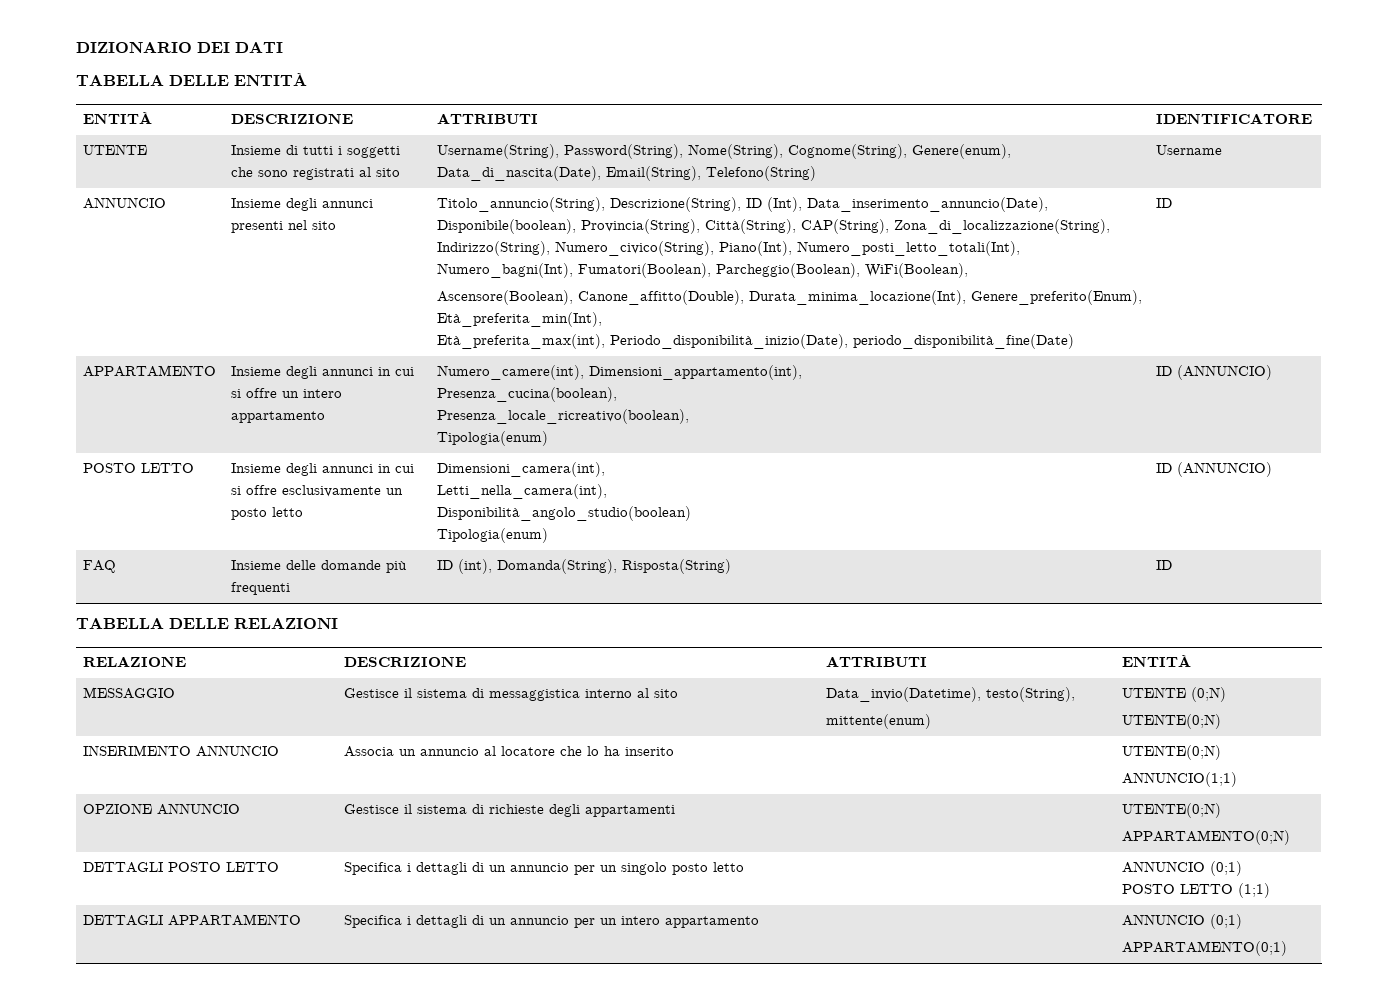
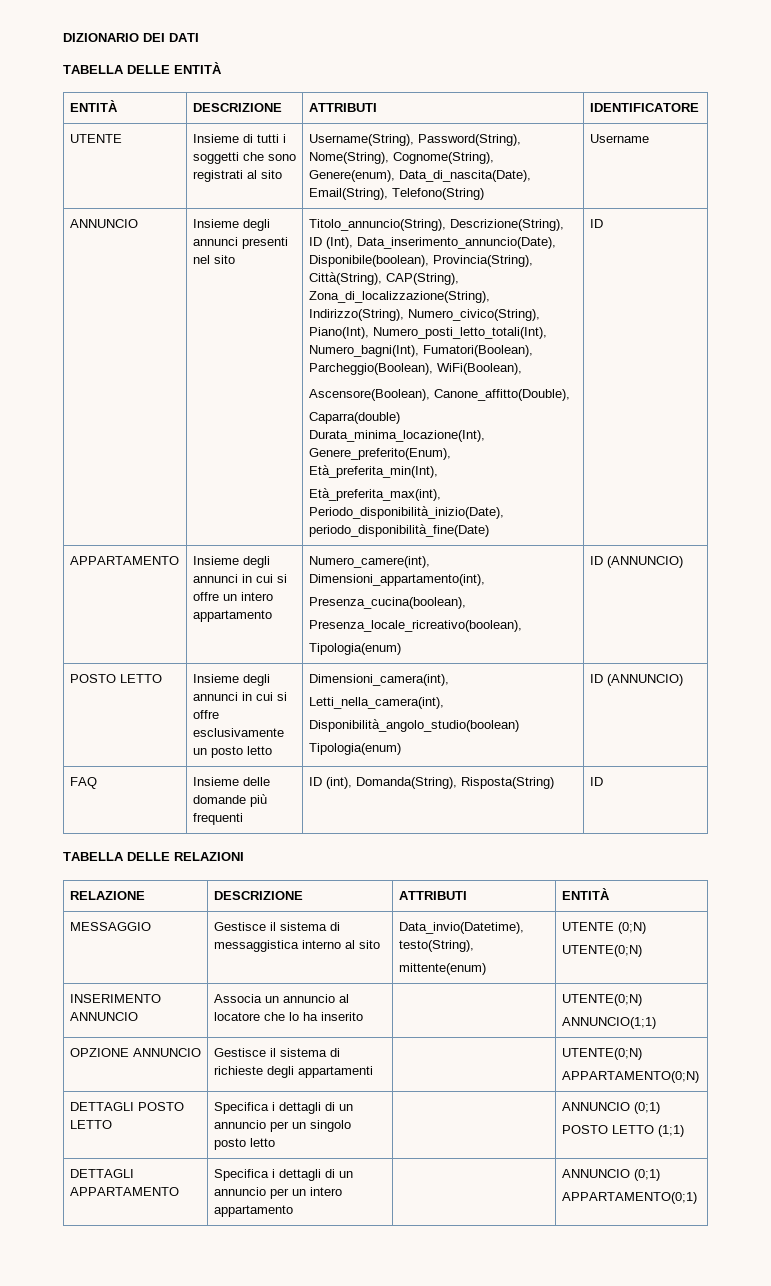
  ANNUNCIO | Insieme degli annunci presenti nel sito | Titolo_annuncio(String), Descrizione(String), ID (Int), Data_inserimento_annuncio(Date), Disponibile(boolean), Provincia(String), Città(String), CAP(String), Zona_di_localizzazione(String), Indirizzo(String), Numero_civico(String), Piano(Int), Numero_posti_letto_totali(Int), Numero_bagni(Int), Fumatori(Boolean), Parcheggio(Boolean), WiFi(Boolean),
- Ascensore(Boolean), Canone_affitto(Double), Durata_minima_locazione(Int), Genere_preferito(Enum), Età_preferita_min(Int),
+ Ascensore(Boolean), Canone_affitto(Double),
+ Caparra(double) Durata_minima_locazione(Int), Genere_preferito(Enum), Età_preferita_min(Int),

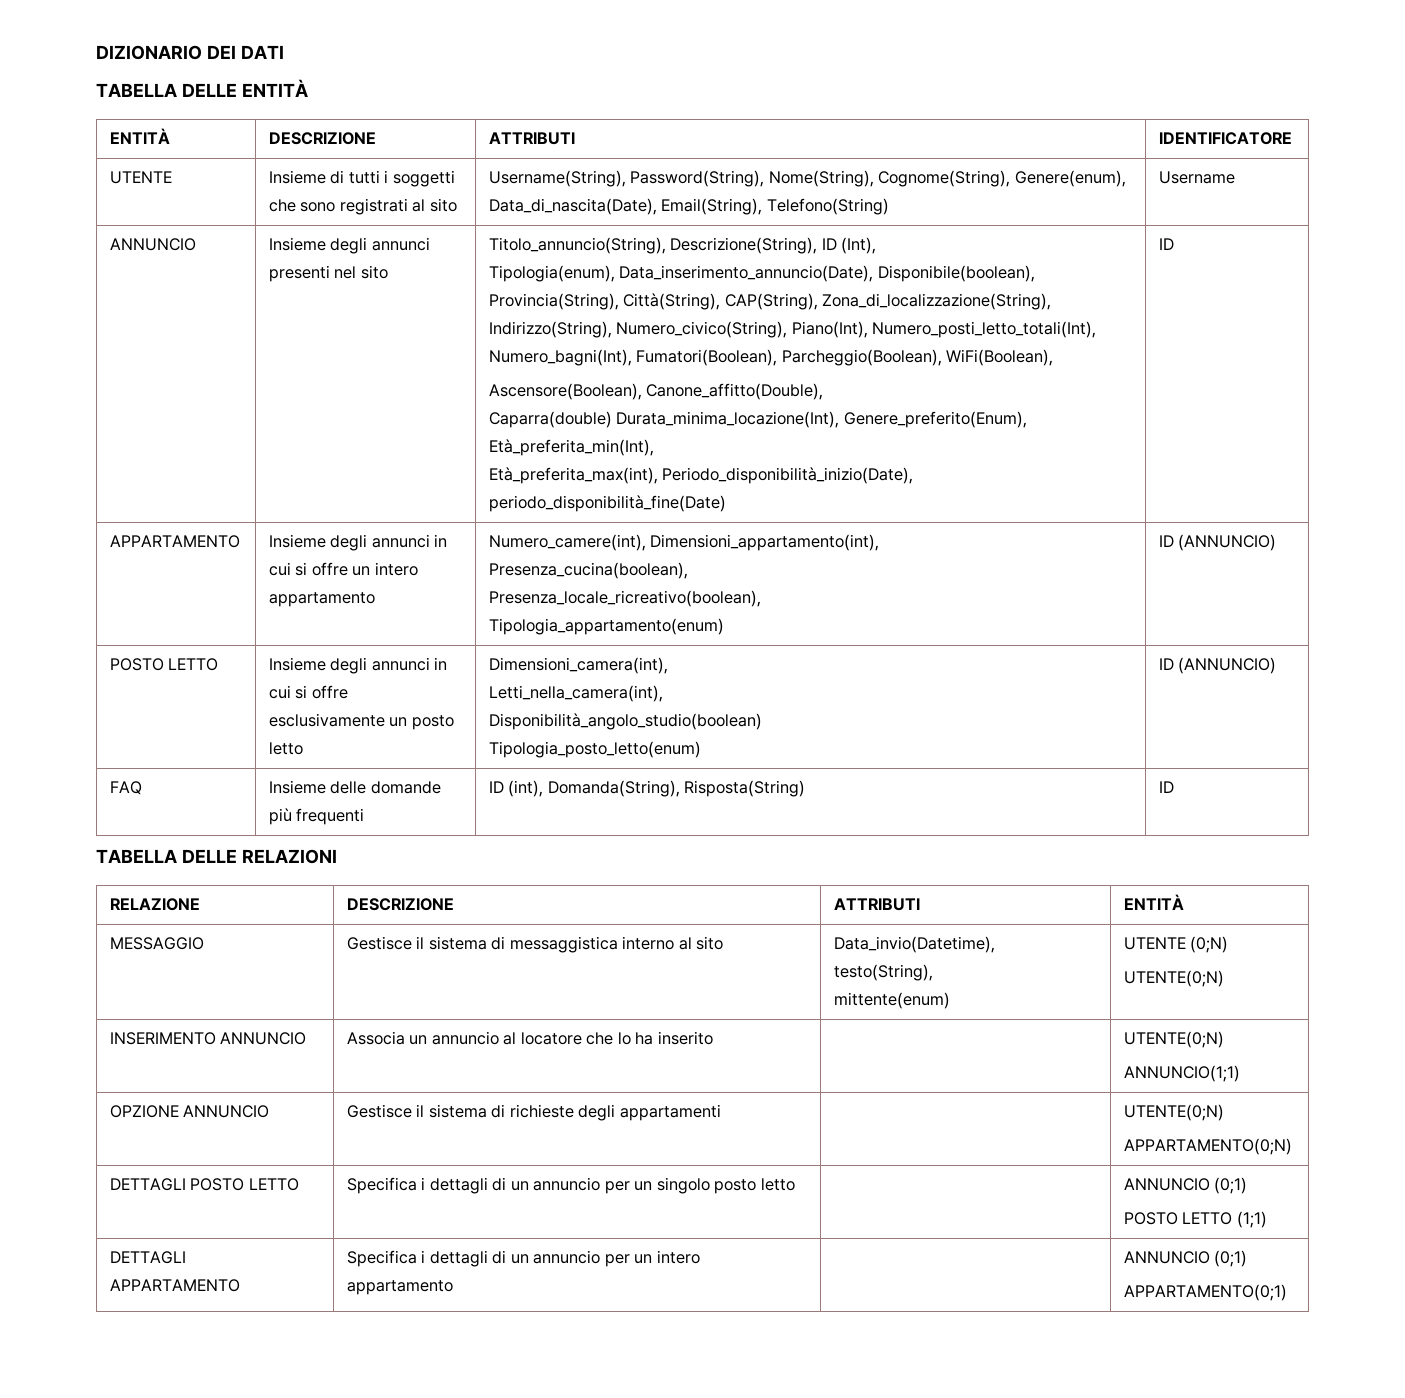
- ANNUNCIO | Insieme degli annunci presenti nel sito | Titolo_annuncio(String), Descrizione(String), ID (Int), Data_inserimento_annuncio(Date), Disponibile(boolean), Provincia(String), Città(String), CAP(String), Zona_di_localizzazione(String), Indirizzo(String), Numero_civico(String), Piano(Int), Numero_posti_letto_totali(Int), Numero_bagni(Int), Fumatori(Boolean), Parcheggio(Boolean), WiFi(Boolean),
+ ANNUNCIO | Insieme degli annunci presenti nel sito | Titolo_annuncio(String), Descrizione(String), ID (Int),
+ Tipologia(enum), Data_inserimento_annuncio(Date), Disponibile(boolean), Provincia(String), Città(String), CAP(String), Zona_di_localizzazione(String), Indirizzo(String), Numero_civico(String), Piano(Int), Numero_posti_letto_totali(Int), Numero_bagni(Int), Fumatori(Boolean), Parcheggio(Boolean), WiFi(Boolean),
  APPARTAMENTO | Insieme degli annunci in cui si offre un intero appartamento | Numero_camere(int), Dimensioni_appartamento(int),
  Presenza_cucina(boolean),
  Presenza_locale_ricreativo(boolean),
- Tipologia(enum) | ID (ANNUNCIO)
+ Tipologia_appartamento(enum) | ID (ANNUNCIO)
  POSTO LETTO | Insieme degli annunci in cui si offre esclusivamente un posto letto | Dimensioni_camera(int),
  Letti_nella_camera(int),
  Disponibilità_angolo_studio(boolean)
- Tipologia(enum) | ID (ANNUNCIO)
+ Tipologia_posto_letto(enum) | ID (ANNUNCIO)

